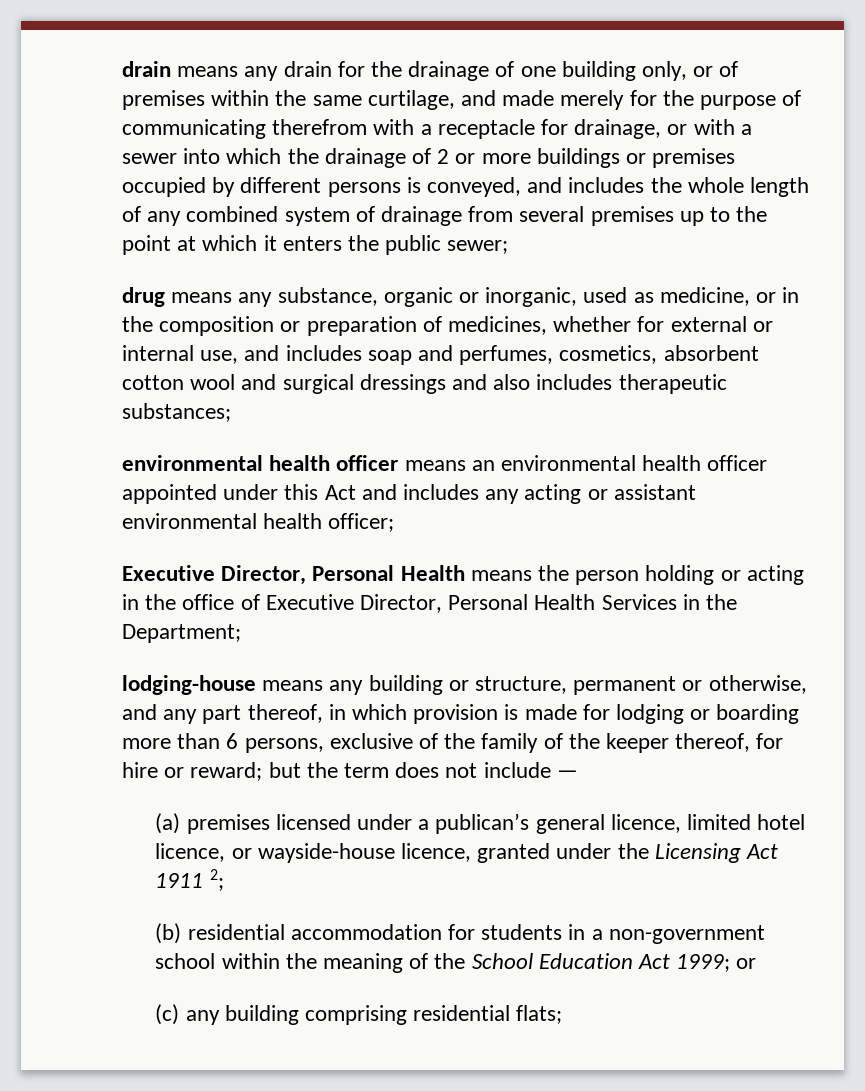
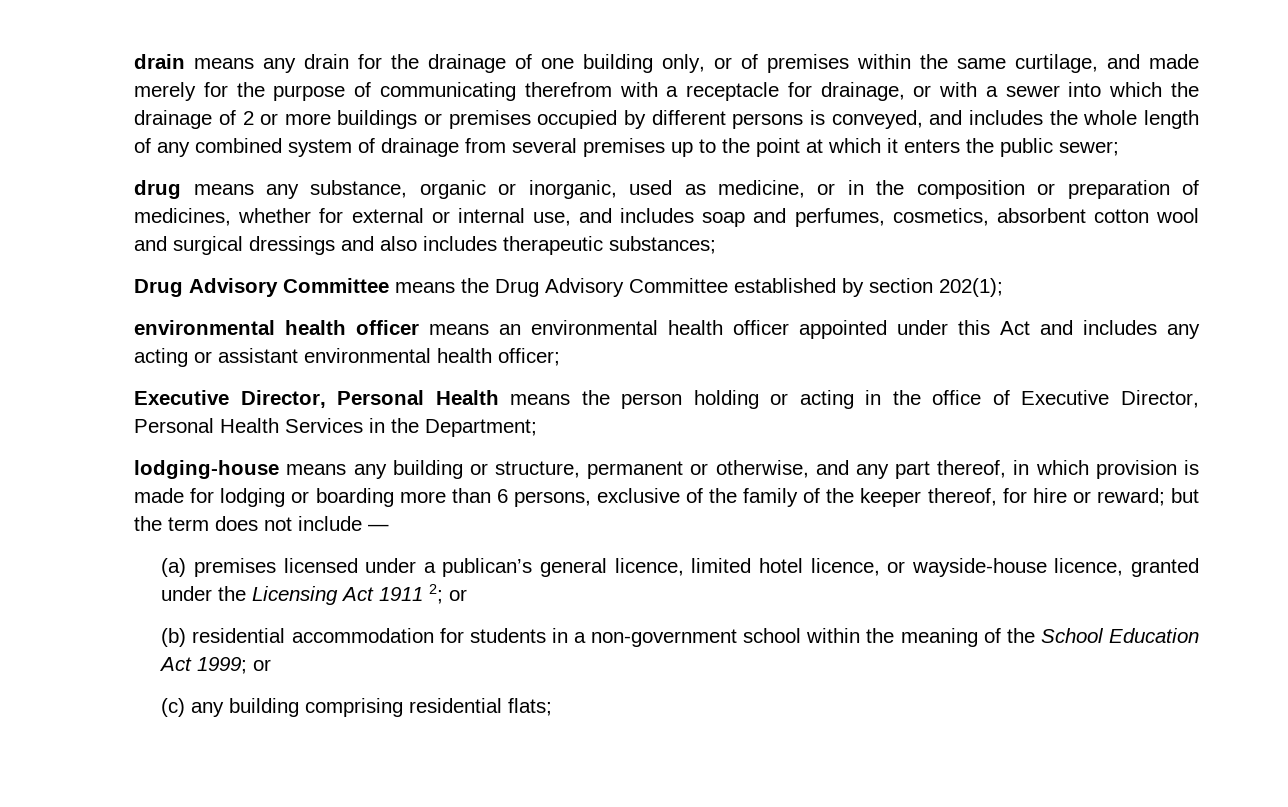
+ Drug Advisory Committee means the Drug Advisory Committee established by section 202(1);
- (a) premises licensed under a publican’s general licence, limited hotel licence, or wayside-house licence, granted under the Licensing Act 1911 2;
+ (a) premises licensed under a publican’s general licence, limited hotel licence, or wayside-house licence, granted under the Licensing Act 1911 2; or

